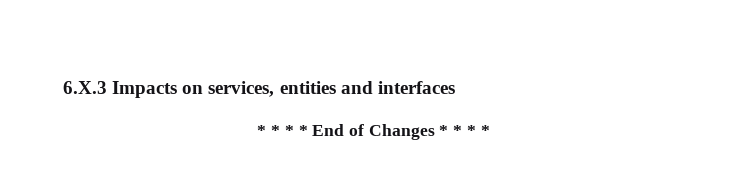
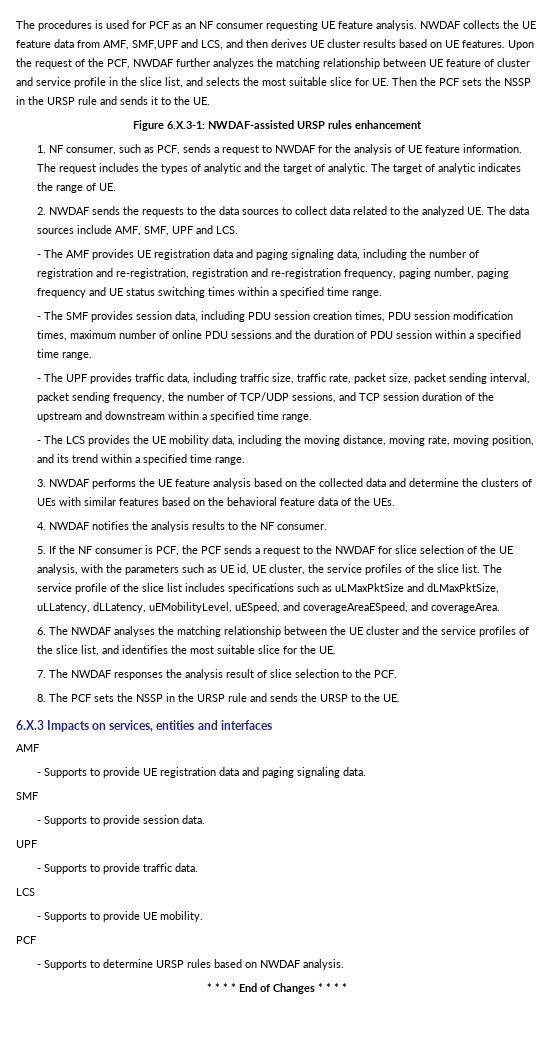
+ The procedures is used for PCF as an NF consumer requesting UE feature analysis. NWDAF collects the UE feature data from AMF, SMF,UPF and LCS, and then derives UE cluster results based on UE features. Upon the request of the PCF, NWDAF further analyzes the matching relationship between UE feature of cluster and service profile in the slice list, and selects the most suitable slice for UE. Then the PCF sets the NSSP in the URSP rule and sends it to the UE.
+ Figure 6.X.3-1: NWDAF-assisted URSP rules enhancement
+ 1. NF consumer, such as PCF, sends a request to NWDAF for the analysis of UE feature information. The request includes the types of analytic and the target of analytic. The target of analytic indicates the range of UE.
+ 2. NWDAF sends the requests to the data sources to collect data related to the analyzed UE. The data sources include AMF, SMF, UPF and LCS.
+ - The AMF provides UE registration data and paging signaling data, including the number of registration and re-registration, registration and re-registration frequency, paging number, paging frequency and UE status switching times within a specified time range.
+ - The SMF provides session data, including PDU session creation times, PDU session modification times, maximum number of online PDU sessions and the duration of PDU session within a specified time range.
+ - The UPF provides traffic data, including traffic size, traffic rate, packet size, packet sending interval, packet sending frequency, the number of TCP/UDP sessions, and TCP session duration of the upstream and downstream within a specified time range.
+ - The LCS provides the UE mobility data, including the moving distance, moving rate, moving position, and its trend within a specified time range.
+ 3. NWDAF performs the UE feature analysis based on the collected data and determine the clusters of UEs with similar features based on the behavioral feature data of the UEs.
+ 4. NWDAF notifies the analysis results to the NF consumer.
+ 5. If the NF consumer is PCF, the PCF sends a request to the NWDAF for slice selection of the UE analysis, with the parameters such as UE id, UE cluster, the service profiles of the slice list. The service profile of the slice list includes specifications such as uLMaxPktSize and dLMaxPktSize, uLLatency, dLLatency, uEMobilityLevel, uESpeed, and coverageAreaESpeed, and coverageArea.
+ 6. The NWDAF analyses the matching relationship between the UE cluster and the service profiles of the slice list, and identifies the most suitable slice for the UE.
+ 7. The NWDAF responses the analysis result of slice selection to the PCF.
+ 8. The PCF sets the NSSP in the URSP rule and sends the URSP to the UE.
  6.X.3 Impacts on services, entities and interfaces
+ AMF
+ - Supports to provide UE registration data and paging signaling data.
+ SMF
+ - Supports to provide session data.
+ UPF
+ - Supports to provide traffic data.
+ LCS
+ - Supports to provide UE mobility.
+ PCF
+ - Supports to determine URSP rules based on NWDAF analysis.

